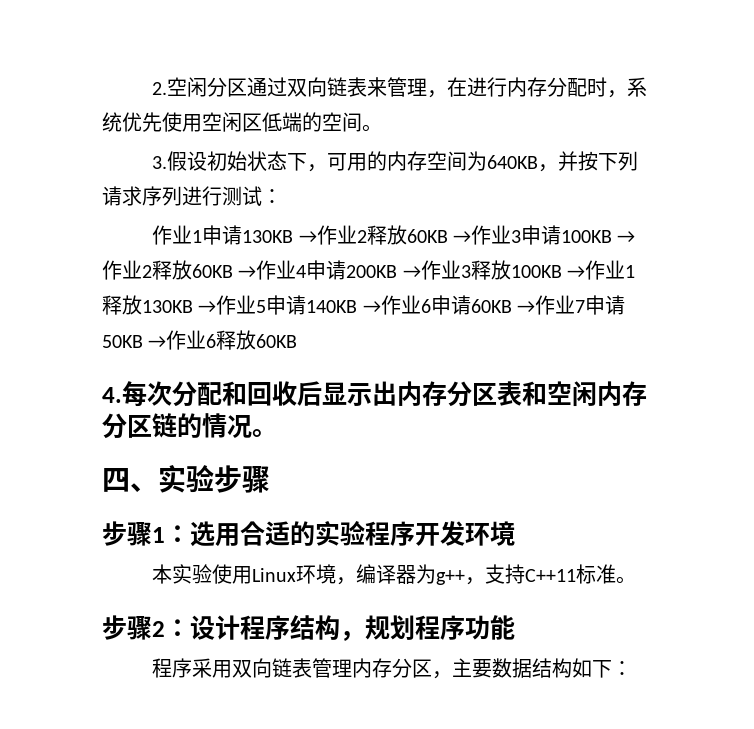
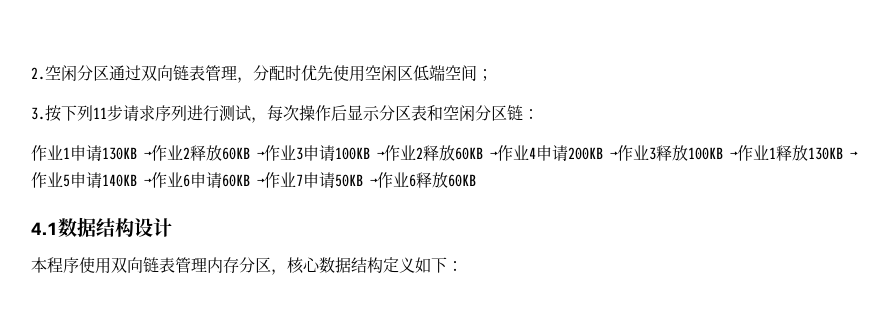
- 2.空闲分区通过双向链表来管理，在进行内存分配时，系统优先使用空闲区低端的空间。
+ 2.空闲分区通过双向链表管理，分配时优先使用空闲区低端空间；
- 3.假设初始状态下，可用的内存空间为640KB，并按下列请求序列进行测试：
+ 3.按下列11步请求序列进行测试，每次操作后显示分区表和空闲分区链：
- 4.每次分配和回收后显示出内存分区表和空闲内存分区链的情况。
- 四、实验步骤
- 步骤1：选用合适的实验程序开发环境
- 本实验使用Linux环境，编译器为g++，支持C++11标准。
- 步骤2：设计程序结构，规划程序功能
- 程序采用双向链表管理内存分区，主要数据结构如下：
+ 4.1数据结构设计
+ 本程序使用双向链表管理内存分区，核心数据结构定义如下：

